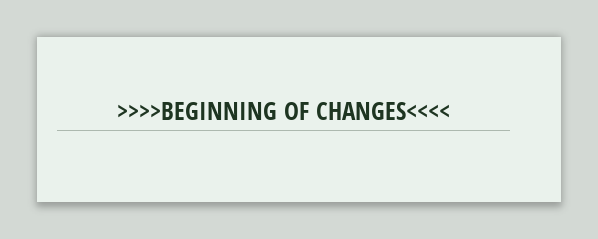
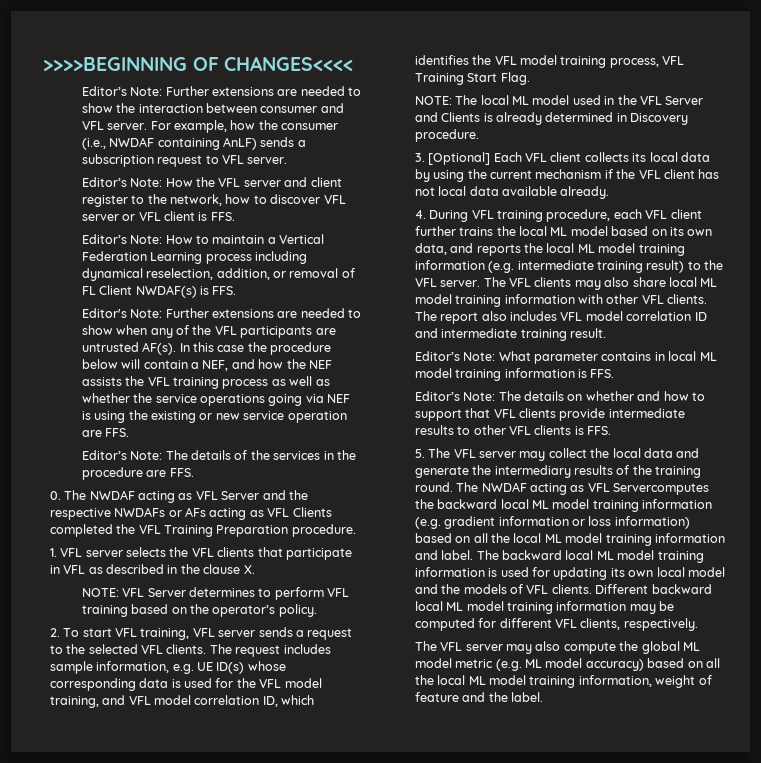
+ Editor’s Note: Further extensions are needed to show the interaction between consumer and VFL server. For example, how the consumer (i.e., NWDAF containing AnLF) sends a subscription request to VFL server.
+ Editor’s Note: How the VFL server and client register to the network, how to discover VFL server or VFL client is FFS.
+ Editor’s Note: How to maintain a Vertical Federation Learning process including dynamical reselection, addition, or removal of FL Client NWDAF(s) is FFS.
+ Editor's Note: Further extensions are needed to show when any of the VFL participants are untrusted AF(s). In this case the procedure below will contain a NEF, and how the NEF assists the VFL training process as well as whether the service operations going via NEF is using the existing or new service operation are FFS.
+ Editor’s Note: The details of the services in the procedure are FFS.
+ 0. The NWDAF acting as VFL Server and the respective NWDAFs or AFs acting as VFL Clients completed the VFL Training Preparation procedure.
+ 1. VFL server selects the VFL clients that participate in VFL as described in the clause X.
+ NOTE: VFL Server determines to perform VFL training based on the operator’s policy.
+ 2. To start VFL training, VFL server sends a request to the selected VFL clients. The request includes sample information, e.g. UE ID(s) whose corresponding data is used for the VFL model training, and VFL model correlation ID, which identifies the VFL model training process, VFL Training Start Flag.
+ NOTE: The local ML model used in the VFL Server and Clients is already determined in Discovery procedure.
+ 3. [Optional] Each VFL client collects its local data by using the current mechanism if the VFL client has not local data available already.
+ 4. During VFL training procedure, each VFL client further trains the local ML model based on its own data, and reports the local ML model training information (e.g. intermediate training result) to the VFL server. The VFL clients may also share local ML model training information with other VFL clients. The report also includes VFL model correlation ID and intermediate training result.
+ Editor’s Note: What parameter contains in local ML model training information is FFS.
+ Editor’s Note: The details on whether and how to support that VFL clients provide intermediate results to other VFL clients is FFS.
+ 5. The VFL server may collect the local data and generate the intermediary results of the training round. The NWDAF acting as VFL Servercomputes the backward local ML model training information (e.g. gradient information or loss information) based on all the local ML model training information and label. The backward local ML model training information is used for updating its own local model and the models of VFL clients. Different backward local ML model training information may be computed for different VFL clients, respectively.
+ The VFL server may also compute the global ML model metric (e.g. ML model accuracy) based on all the local ML model training information, weight of feature and the label.

